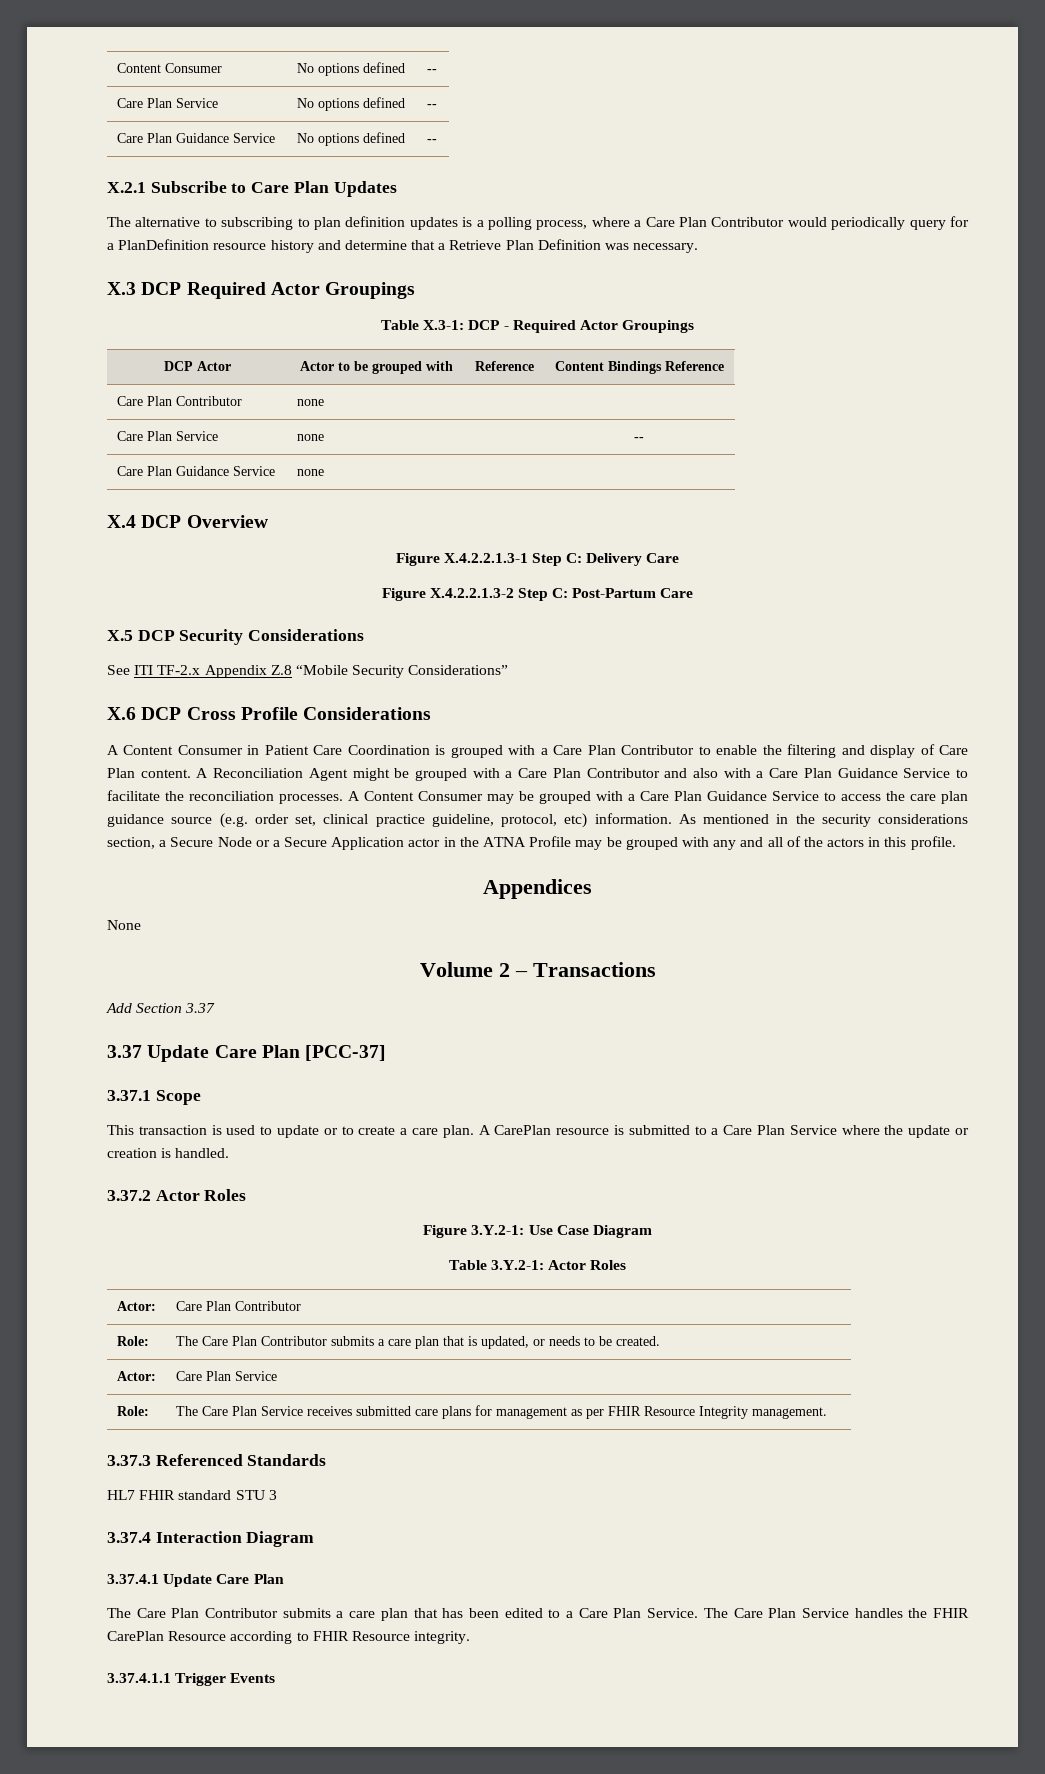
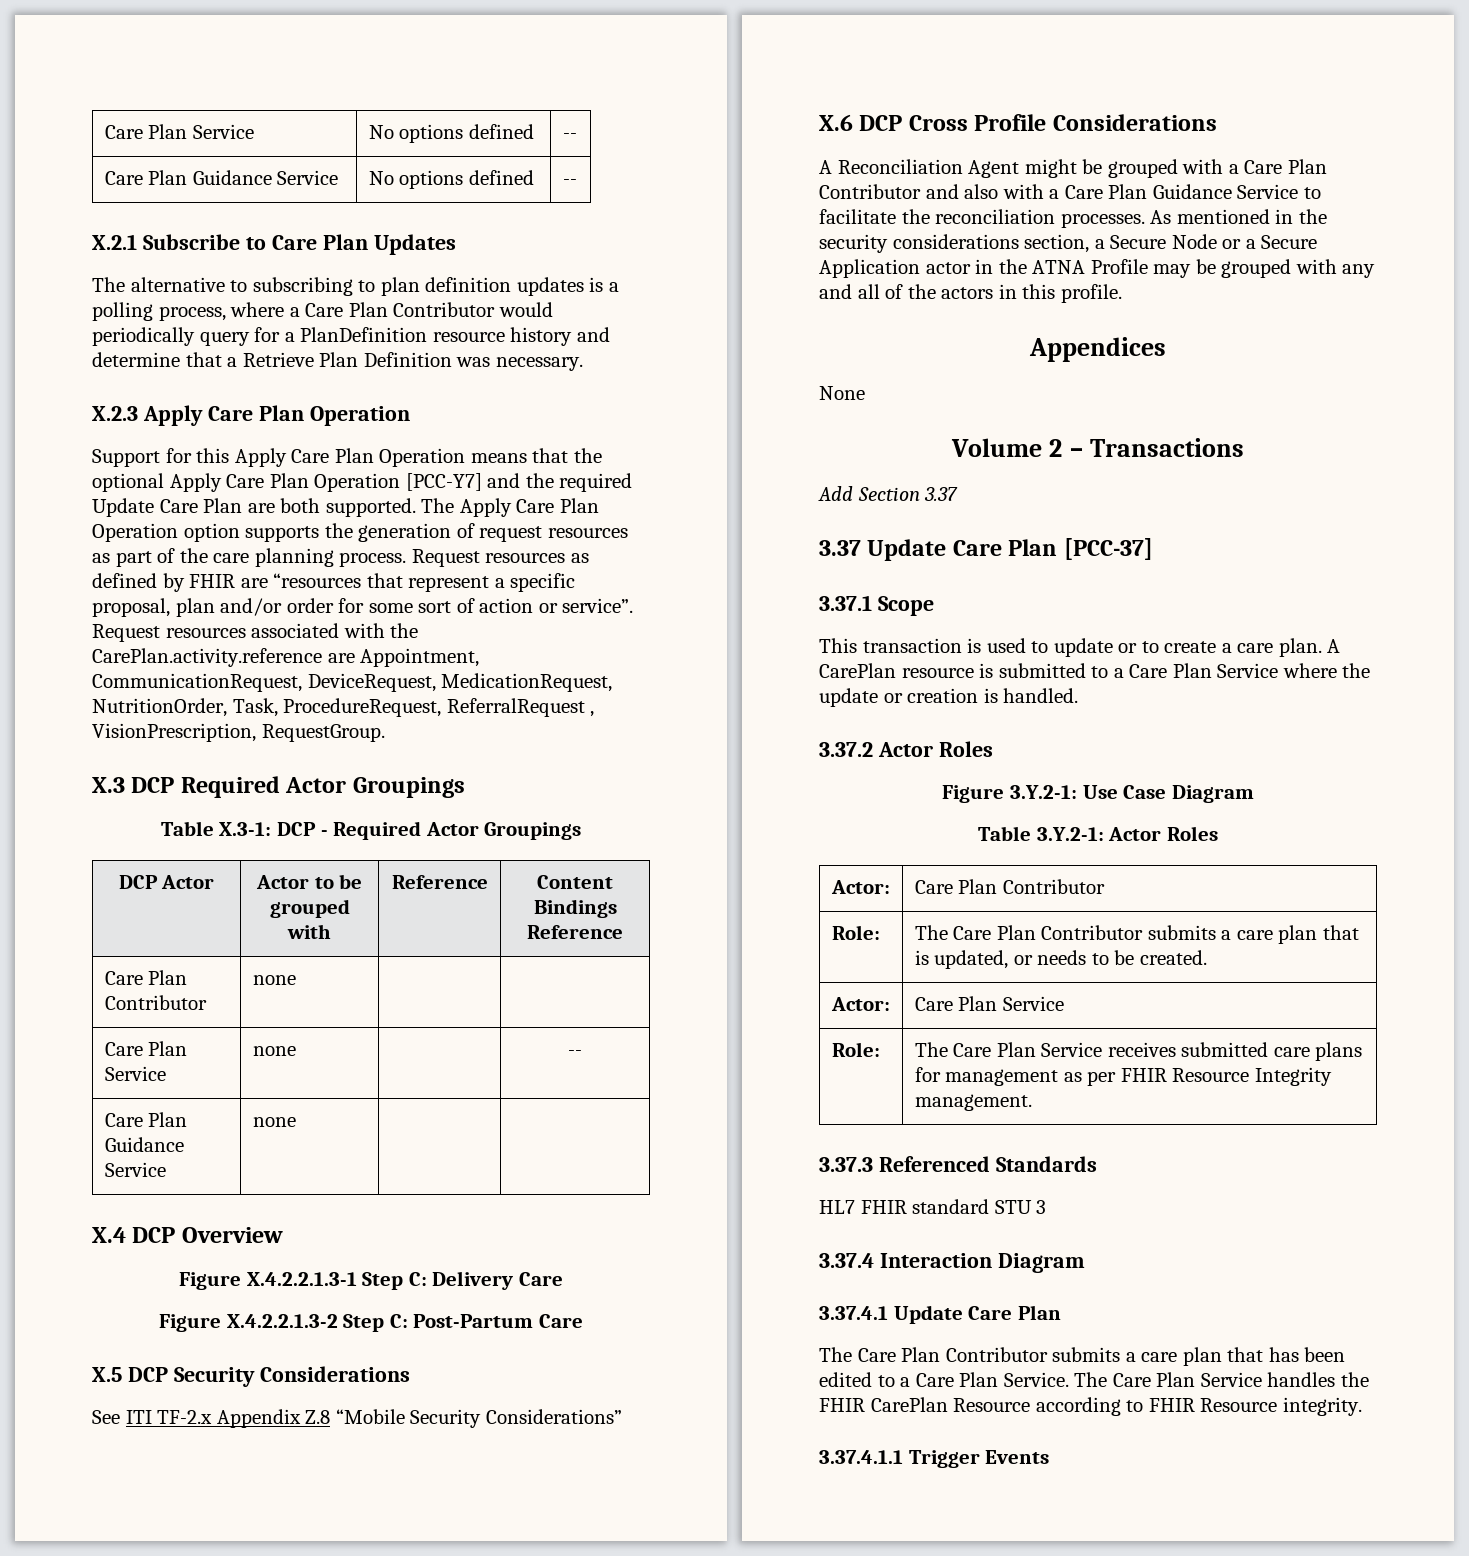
- Content Consumer | No options defined | --
+ X.2.3 Apply Care Plan Operation
+ Support for this Apply Care Plan Operation means that the optional Apply Care Plan Operation [PCC-Y7] and the required Update Care Plan are both supported. The Apply Care Plan Operation option supports the generation of request resources as part of the care planning process. Request resources as defined by FHIR are “resources that represent a specific proposal, plan and/or order for some sort of action or service”. Request resources associated with the CarePlan.activity.reference are Appointment, CommunicationRequest, DeviceRequest, MedicationRequest, NutritionOrder, Task, ProcedureRequest, ReferralRequest , VisionPrescription, RequestGroup.
- A Content Consumer in Patient Care Coordination is grouped with a Care Plan Contributor to enable the filtering and display of Care Plan content. A Reconciliation Agent might be grouped with a Care Plan Contributor and also with a Care Plan Guidance Service to facilitate the reconciliation processes.
+ A Reconciliation Agent might be grouped with a Care Plan Contributor and also with a Care Plan Guidance Service to facilitate the reconciliation processes.
- A Content Consumer may be grouped with a Care Plan Guidance Service to access the care plan guidance source (e.g. order set, clinical practice guideline, protocol, etc) information.

